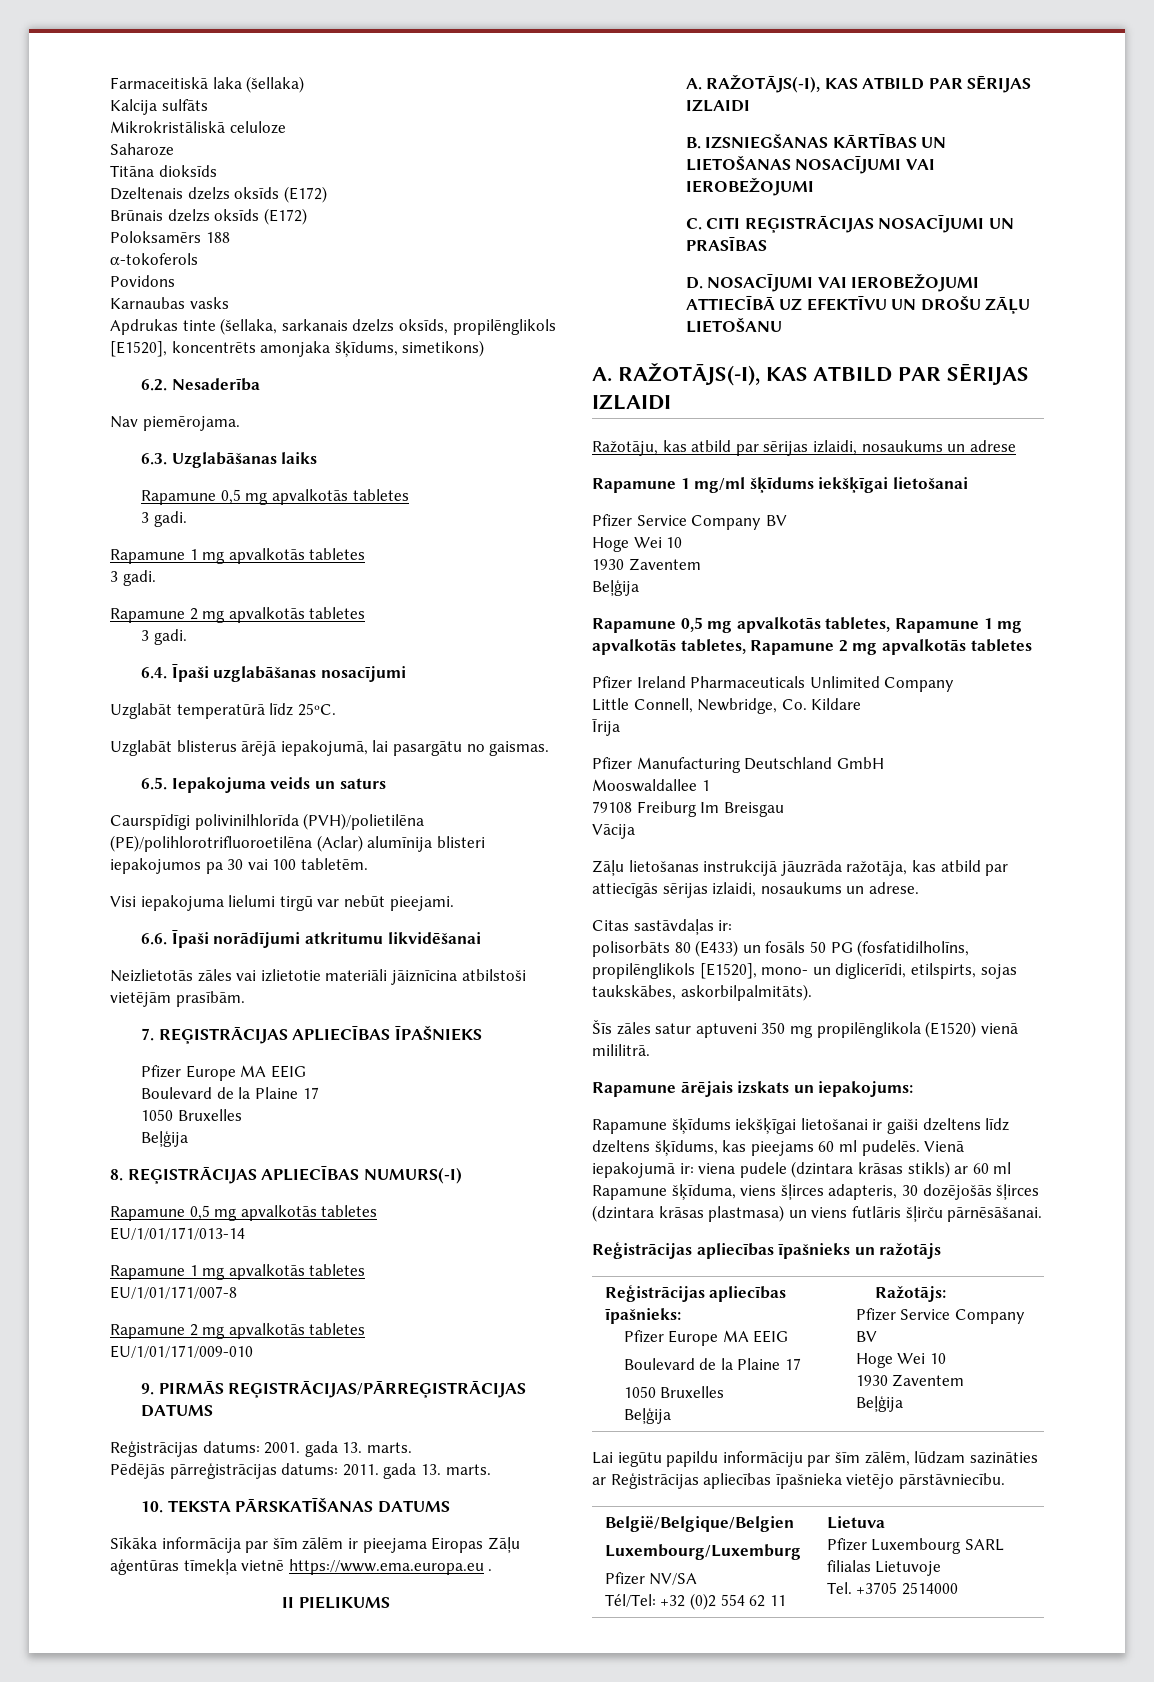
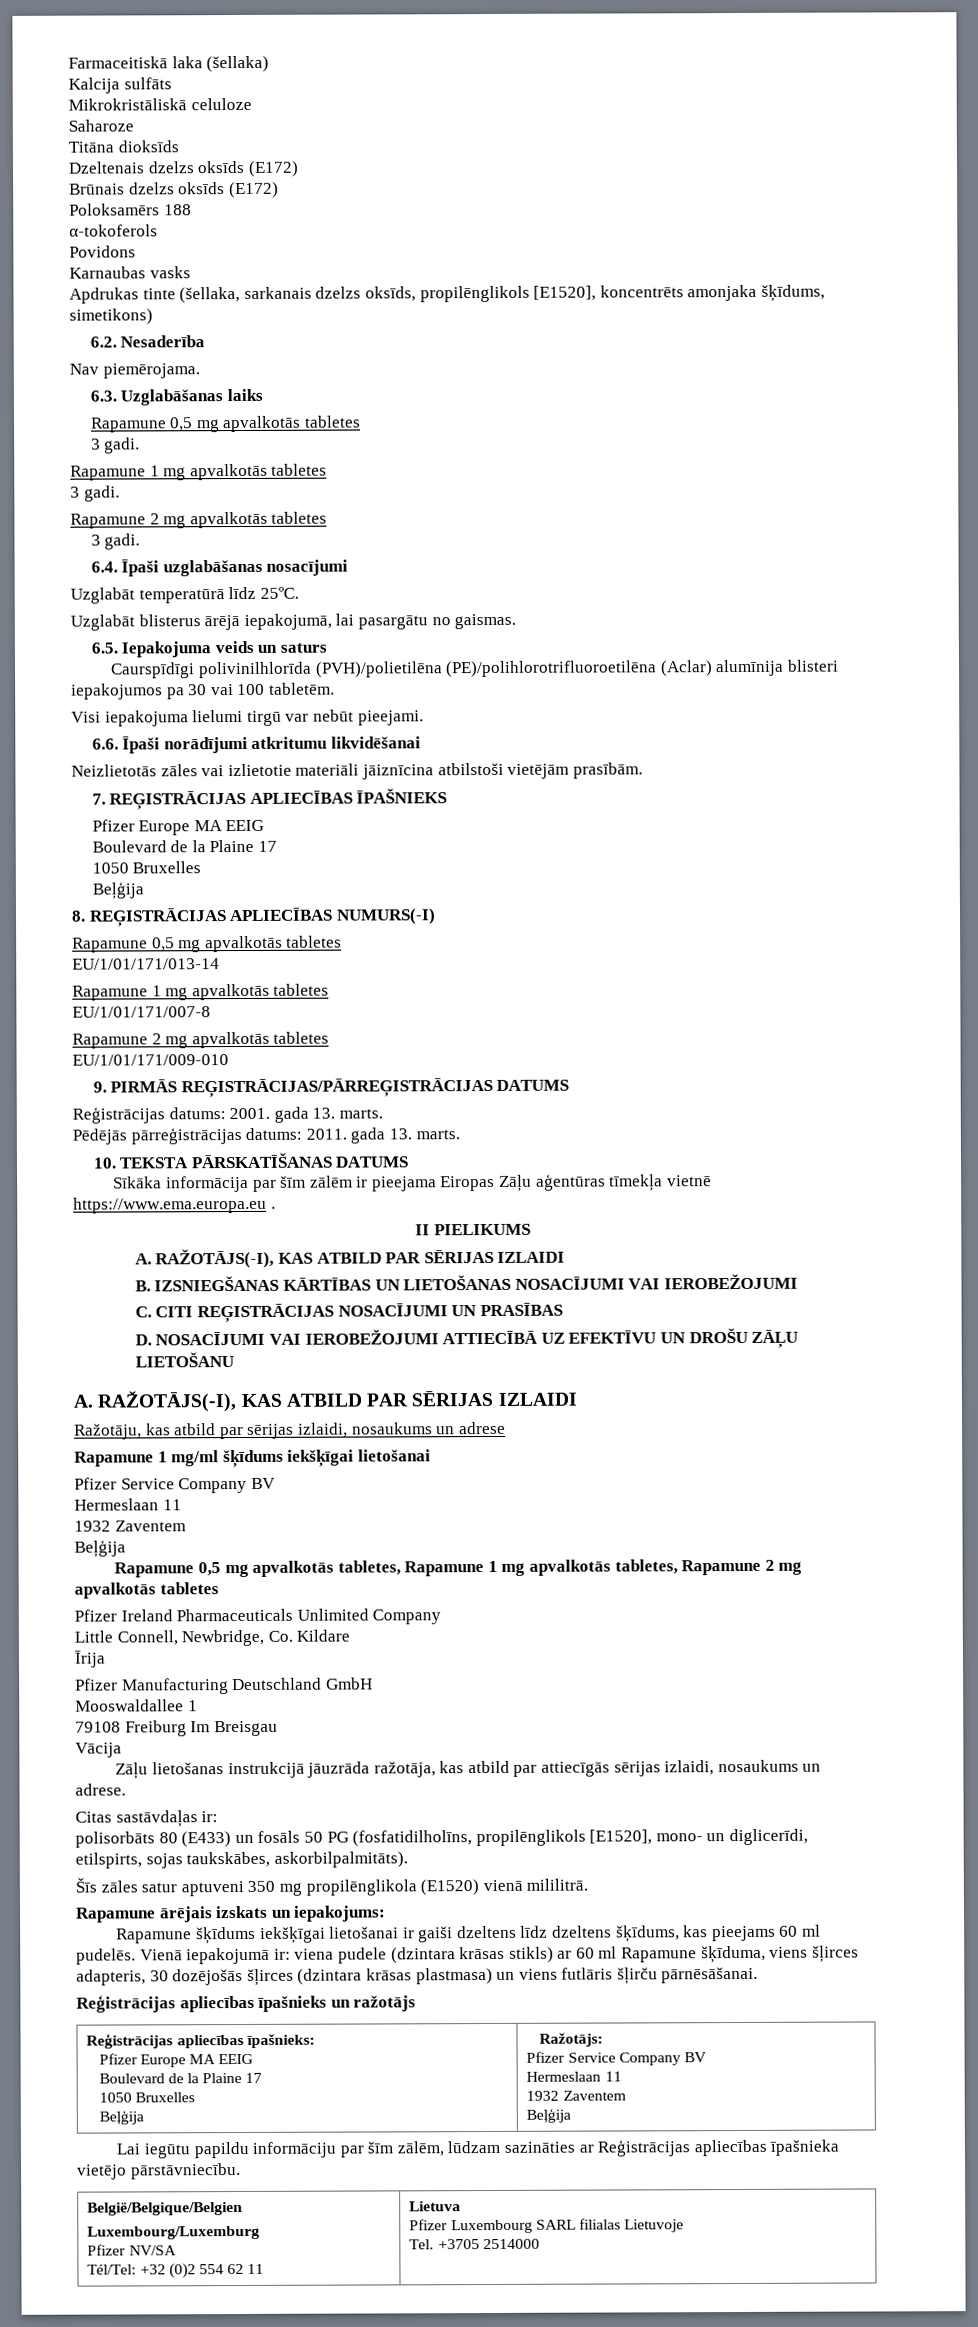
  Rapamune 1 mg/ml šķīdums iekšķīgai lietošanai
  Pfizer Service Company BV
- Hoge Wei 10
- 1930 Zaventem
+ Hermeslaan 11
+ 1932 Zaventem
  Reģistrācijas apliecības īpašnieks:
  Pfizer Europe MA EEIG
  Boulevard de la Plaine 17
  1050 Bruxelles
  Beļģija | Ražotājs:
  Pfizer Service Company BV
- Hoge Wei 10
- 1930 Zaventem
+ Hermeslaan 11
+ 1932 Zaventem

